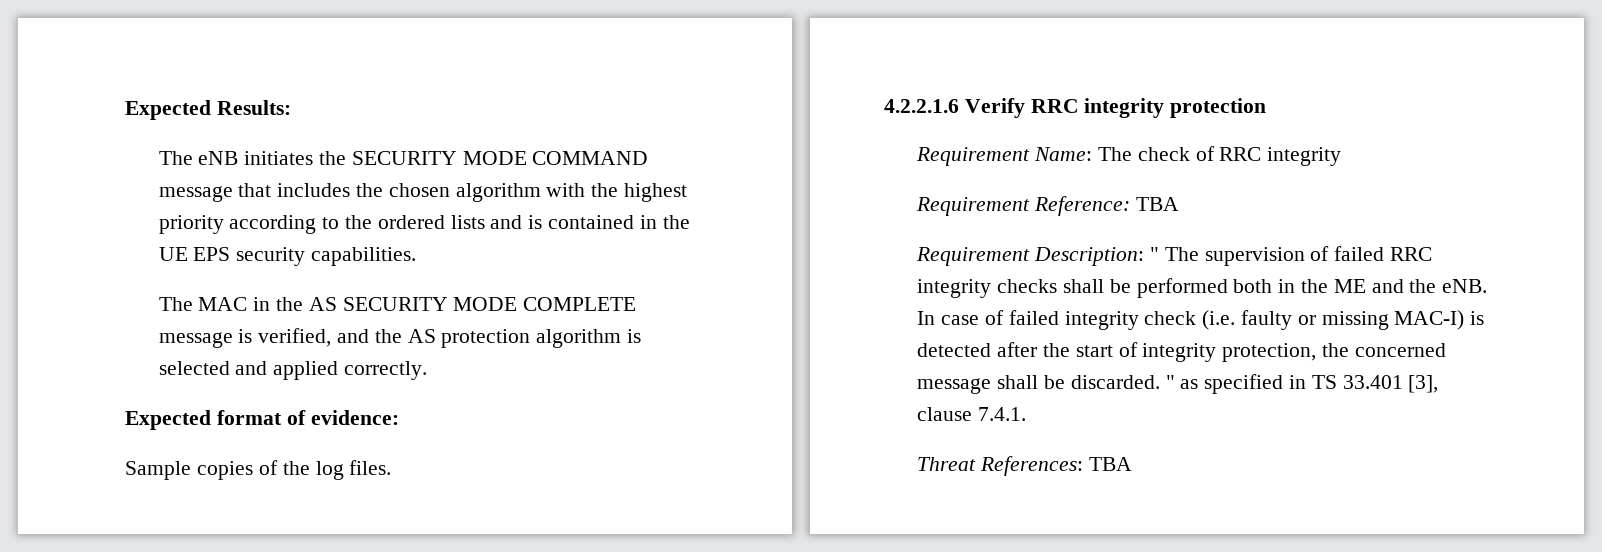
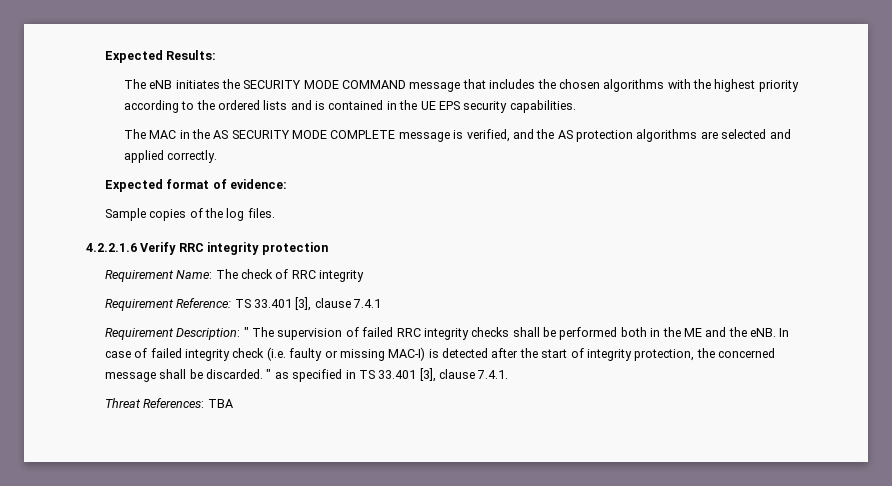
- The eNB initiates the SECURITY MODE COMMAND message that includes the chosen algorithm with the highest priority according to the ordered lists and is contained in the UE EPS security capabilities.
+ The eNB initiates the SECURITY MODE COMMAND message that includes the chosen algorithms with the highest priority according to the ordered lists and is contained in the UE EPS security capabilities.
- The MAC in the AS SECURITY MODE COMPLETE message is verified, and the AS protection algorithm is selected and applied correctly.
+ The MAC in the AS SECURITY MODE COMPLETE message is verified, and the AS protection algorithms are selected and applied correctly.
- Requirement Reference: TBA
+ Requirement Reference: TS 33.401 [3], clause 7.4.1

